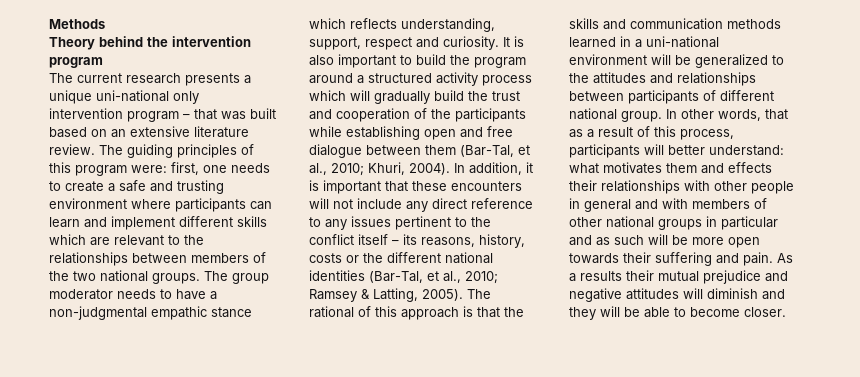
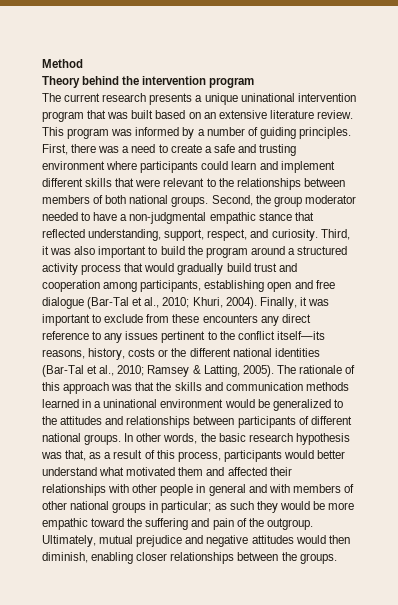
- Methods
+ Method
- The current research presents a unique uni-national only intervention program – that was built based on an extensive literature review.
+ The current research presents a unique uninational intervention program that was built based on an extensive literature review.
- The guiding principles of this program were: first, one needs to create a safe and trusting environment where participants can learn and implement different skills which are relevant to the relationships between members of the two national groups. The group moderator needs to have a non-judgmental empathic stance which reflects understanding, support, respect and curiosity.
+ This program was informed by a number of guiding principles. First, there was a need to create a safe and trusting environment where participants could learn and implement different skills that were relevant to the relationships between members of both national groups. Second, the group moderator needed to have a non-judgmental empathic stance that reflected understanding, support, respect, and curiosity.
- It is also important to build the program around a structured activity process which will gradually build the trust and cooperation of the participants while establishing open and free dialogue between them (Bar-Tal, et al., 2010; Khuri, 2004).
+ Third, it was also important to build the program around a structured activity process that would gradually build trust and cooperation among participants, establishing open and free dialogue (Bar-Tal et al., 2010; Khuri, 2004).
- In addition, it is important that these encounters will not include any direct reference to any issues pertinent to the conflict itself – its reasons, history, costs or the different national identities (Bar-Tal, et al., 2010; Ramsey & Latting, 2005).
+ Finally, it was important to exclude from these encounters any direct reference to any issues pertinent to the conflict itself—its reasons, history, costs or the different national identities (Bar-Tal et al., 2010; Ramsey & Latting, 2005).
- The rational of this approach is that the skills and communication methods learned in a uni-national environment will be generalized to the attitudes and relationships between participants of different national group.
+ The rationale of this approach was that the skills and communication methods learned in a uninational environment would be generalized to the attitudes and relationships between participants of different national groups.
- In other words, that as a result of this process, participants will better understand: what motivates them and effects their relationships with other people in general and with members of other national groups in particular and as such will be more open towards their suffering and pain. As a results their mutual prejudice and negative attitudes will diminish and they will be able to become closer.
+ In other words, the basic research hypothesis was that, as a result of this process, participants would better understand what motivated them and affected their relationships with other people in general and with members of other national groups in particular; as such they would be more empathic toward the suffering and pain of the outgroup. Ultimately, mutual prejudice and negative attitudes would then diminish, enabling closer relationships between the groups.

